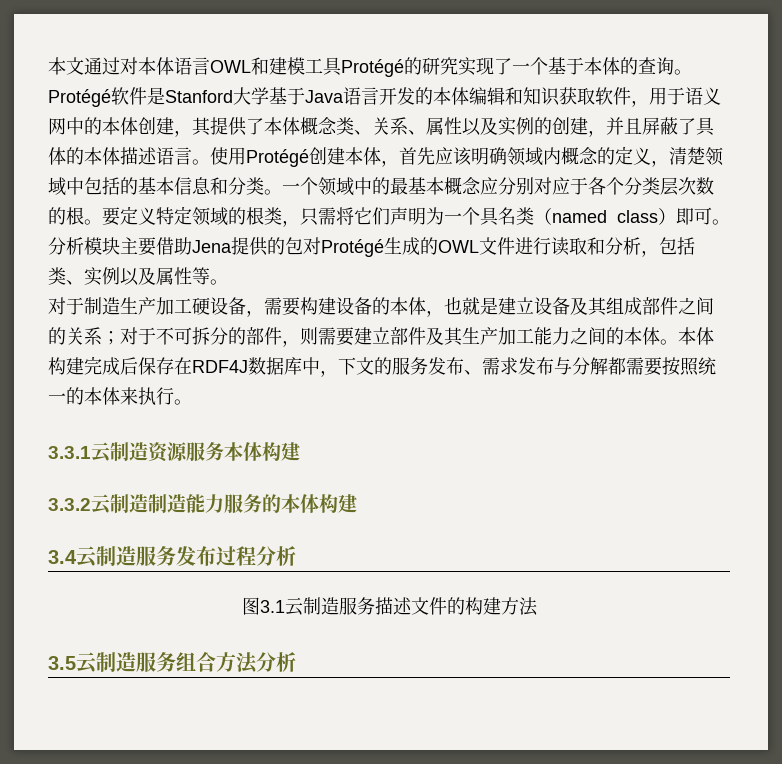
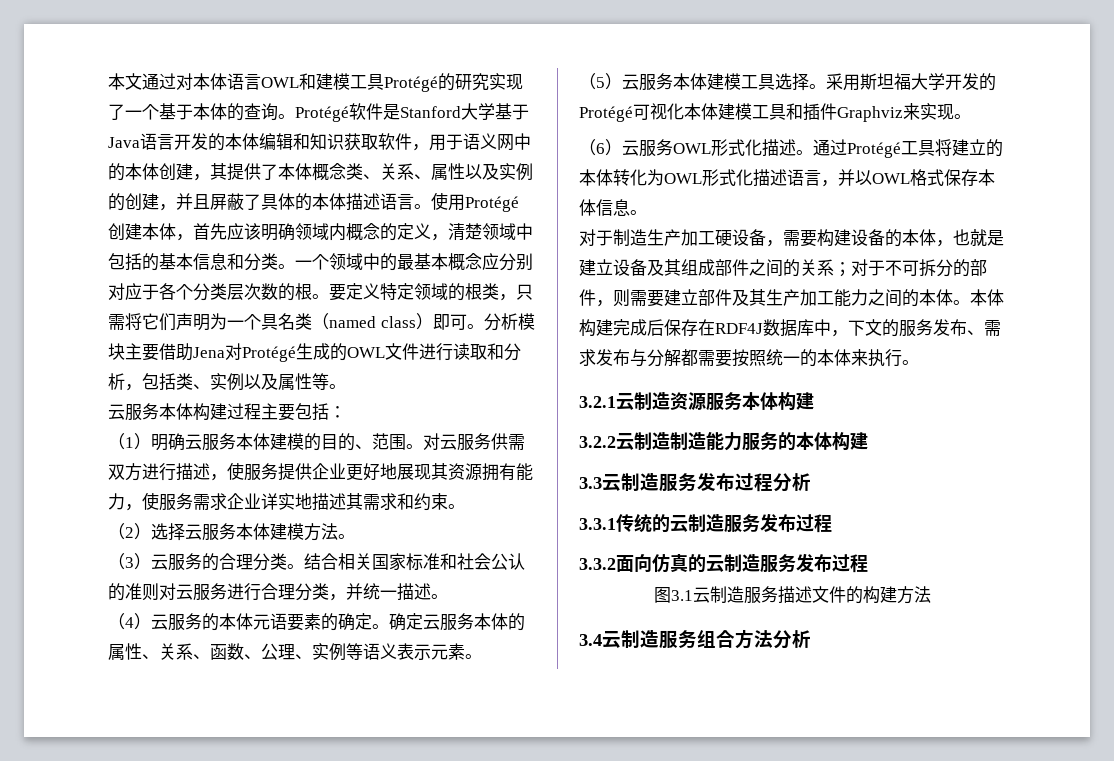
- 分析模块主要借助Jena提供的包对Protégé生成的OWL文件进行读取和分析，包括类、实例以及属性等。
+ 分析模块主要借助Jena对Protégé生成的OWL文件进行读取和分析，包括类、实例以及属性等。
+ 云服务本体构建过程主要包括：
+ （1）明确云服务本体建模的目的、范围。对云服务供需双方进行描述，使服务提供企业更好地展现其资源拥有能力，使服务需求企业详实地描述其需求和约束。
+ （2）选择云服务本体建模方法。
+ （3）云服务的合理分类。结合相关国家标准和社会公认的准则对云服务进行合理分类，并统一描述。
+ （4）云服务的本体元语要素的确定。确定云服务本体的属性、关系、函数、公理、实例等语义表示元素。
+ （5）云服务本体建模工具选择。采用斯坦福大学开发的Protégé可视化本体建模工具和插件Graphviz来实现。
+ （6）云服务OWL形式化描述。通过Protégé工具将建立的本体转化为OWL形式化描述语言，并以OWL格式保存本体信息。
- 3.3.1云制造资源服务本体构建
+ 3.2.1云制造资源服务本体构建
- 3.3.2云制造制造能力服务的本体构建
+ 3.2.2云制造制造能力服务的本体构建
- 3.4云制造服务发布过程分析
+ 3.3云制造服务发布过程分析
+ 3.3.1传统的云制造服务发布过程
+ 3.3.2面向仿真的云制造服务发布过程
- 3.5云制造服务组合方法分析
+ 3.4云制造服务组合方法分析

